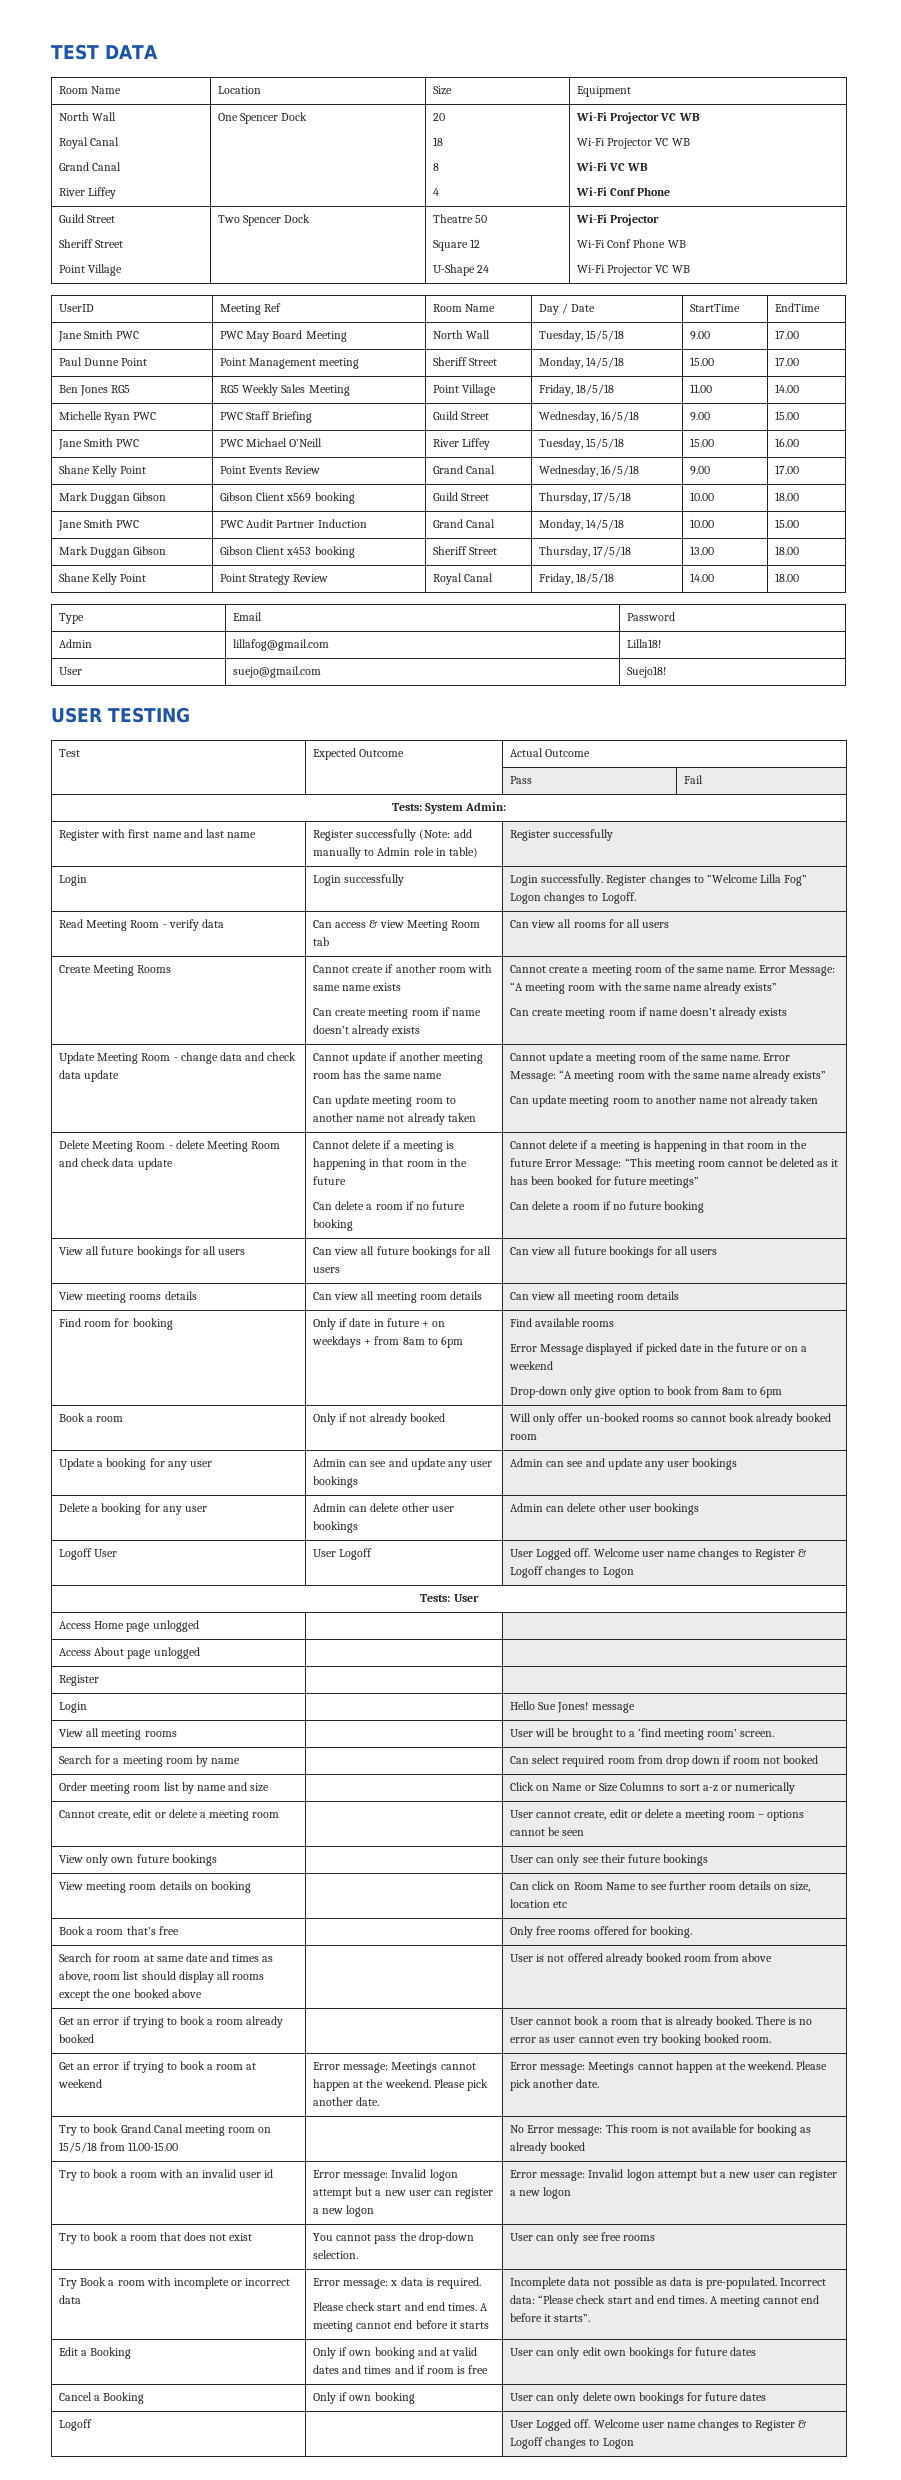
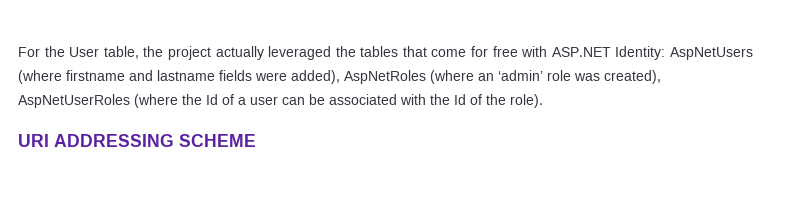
- TEST DATA
- Room Name | Location | Size | Equipment
- North Wall
- Royal Canal
- Grand Canal
- River Liffey | One Spencer Dock | 20
- 18
- 8
- 4 | Wi-Fi Projector VC WB
- Wi-Fi Projector VC WB
- Wi-Fi VC WB
- Wi-Fi Conf Phone
- Guild Street
- Sheriff Street
- Point Village | Two Spencer Dock | Theatre 50
- Square 12
- U-Shape 24 | Wi-Fi Projector
- Wi-Fi Conf Phone WB
- Wi-Fi Projector VC WB
- UserID | Meeting Ref | Room Name | Day / Date | StartTime | EndTime
- Jane Smith PWC | PWC May Board Meeting | North Wall | Tuesday, 15/5/18 | 9.00 | 17.00
- Paul Dunne Point | Point Management meeting | Sheriff Street | Monday, 14/5/18 | 15.00 | 17.00
- Ben Jones RG5 | RG5 Weekly Sales Meeting | Point Village | Friday, 18/5/18 | 11.00 | 14.00
- Michelle Ryan PWC | PWC Staff Briefing | Guild Street | Wednesday, 16/5/18 | 9.00 | 15.00
- Jane Smith PWC | PWC Michael O’Neill | River Liffey | Tuesday, 15/5/18 | 15.00 | 16.00
- Shane Kelly Point | Point Events Review | Grand Canal | Wednesday, 16/5/18 | 9.00 | 17.00
- Mark Duggan Gibson | Gibson Client x569 booking | Guild Street | Thursday, 17/5/18 | 10.00 | 18.00
- Jane Smith PWC | PWC Audit Partner Induction | Grand Canal | Monday, 14/5/18 | 10.00 | 15.00
- Mark Duggan Gibson | Gibson Client x453 booking | Sheriff Street | Thursday, 17/5/18 | 13.00 | 18.00
- Shane Kelly Point | Point Strategy Review | Royal Canal | Friday, 18/5/18 | 14.00 | 18.00
- Type | Email | Password
- Admin | lillafog@gmail.com | Lilla18!
- User | suejo@gmail.com | Suejo18!
- USER TESTING
- Test | Expected Outcome | Actual Outcome
- | | Pass | Fail
- Tests: System Admin:
- Register with first name and last name | Register successfully (Note: add manually to Admin role in table) | Register successfully
- Login | Login successfully | Login successfully. Register changes to “Welcome Lilla Fog” Logon changes to Logoff.
- Read Meeting Room - verify data | Can access & view Meeting Room tab | Can view all rooms for all users
- Create Meeting Rooms | Cannot create if another room with same name exists
- Can create meeting room if name doesn’t already exists | Cannot create a meeting room of the same name. Error Message: “A meeting room with the same name already exists”
- Can create meeting room if name doesn’t already exists
- Update Meeting Room - change data and check data update | Cannot update if another meeting room has the same name
- Can update meeting room to another name not already taken | Cannot update a meeting room of the same name. Error Message: “A meeting room with the same name already exists”
- Can update meeting room to another name not already taken
- Delete Meeting Room - delete Meeting Room and check data update | Cannot delete if a meeting is happening in that room in the future
- Can delete a room if no future booking | Cannot delete if a meeting is happening in that room in the future Error Message: “This meeting room cannot be deleted as it has been booked for future meetings”
- Can delete a room if no future booking
- View all future bookings for all users | Can view all future bookings for all users | Can view all future bookings for all users
- View meeting rooms details | Can view all meeting room details | Can view all meeting room details
- Find room for booking | Only if date in future + on weekdays + from 8am to 6pm | Find available rooms
- Error Message displayed if picked date in the future or on a weekend
- Drop-down only give option to book from 8am to 6pm
- Book a room | Only if not already booked | Will only offer un-booked rooms so cannot book already booked room
- Update a booking for any user | Admin can see and update any user bookings | Admin can see and update any user bookings
- Delete a booking for any user | Admin can delete other user bookings | Admin can delete other user bookings
- Logoff User | User Logoff | User Logged off. Welcome user name changes to Register & Logoff changes to Logon
- Tests: User
- Access Home page unlogged | |
- Access About page unlogged | |
- Register | |
- Login | | Hello Sue Jones! message
- View all meeting rooms | | User will be brought to a ‘find meeting room’ screen.
- Search for a meeting room by name | | Can select required room from drop down if room not booked
- Order meeting room list by name and size | | Click on Name or Size Columns to sort a-z or numerically
- Cannot create, edit or delete a meeting room | | User cannot create, edit or delete a meeting room – options cannot be seen
- View only own future bookings | | User can only see their future bookings
- View meeting room details on booking | | Can click on Room Name to see further room details on size, location etc
- Book a room that’s free | | Only free rooms offered for booking.
- Search for room at same date and times as above, room list should display all rooms except the one booked above | | User is not offered already booked room from above
- Get an error if trying to book a room already booked | | User cannot book a room that is already booked. There is no error as user cannot even try booking booked room.
- Get an error if trying to book a room at weekend | Error message: Meetings cannot happen at the weekend. Please pick another date. | Error message: Meetings cannot happen at the weekend. Please pick another date.
- Try to book Grand Canal meeting room on 15/5/18 from 11.00-15.00 | | No Error message: This room is not available for booking as already booked
- Try to book a room with an invalid user id | Error message: Invalid logon attempt but a new user can register a new logon | Error message: Invalid logon attempt but a new user can register a new logon
- Try to book a room that does not exist | You cannot pass the drop-down selection. | User can only see free rooms
- Try Book a room with incomplete or incorrect data | Error message: x data is required.
- Please check start and end times. A meeting cannot end before it starts | Incomplete data not possible as data is pre-populated. Incorrect data: “Please check start and end times. A meeting cannot end before it starts”.
- Edit a Booking | Only if own booking and at valid dates and times and if room is free | User can only edit own bookings for future dates
- Cancel a Booking | Only if own booking | User can only delete own bookings for future dates
- Logoff | | User Logged off. Welcome user name changes to Register & Logoff changes to Logon
+ For the User table, the project actually leveraged the tables that come for free with ASP.NET Identity: AspNetUsers (where firstname and lastname fields were added), AspNetRoles (where an ‘admin’ role was created), AspNetUserRoles (where the Id of a user can be associated with the Id of the role).
+ URI ADDRESSING SCHEME

